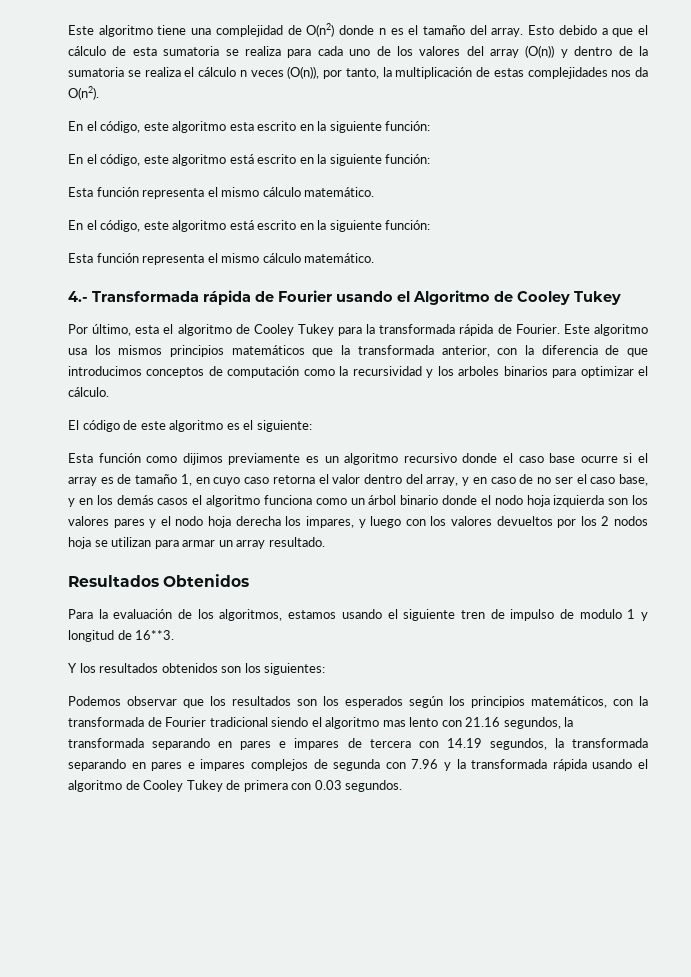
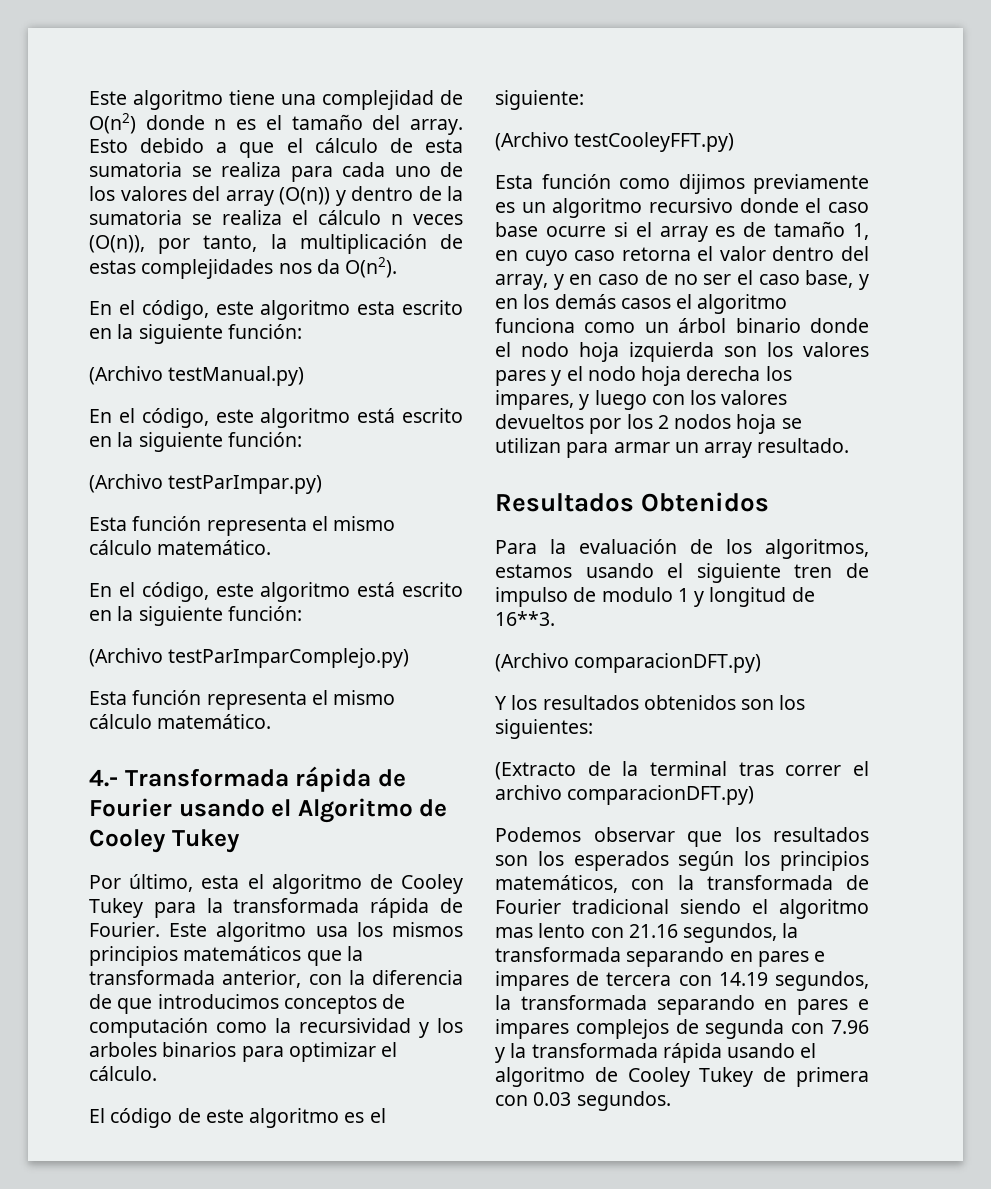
+ (Archivo testManual.py)
+ (Archivo testParImpar.py)
+ (Archivo testParImparComplejo.py)
+ (Archivo testCooleyFFT.py)
+ (Archivo comparacionDFT.py)
+ (Extracto de la terminal tras correr el archivo comparacionDFT.py)

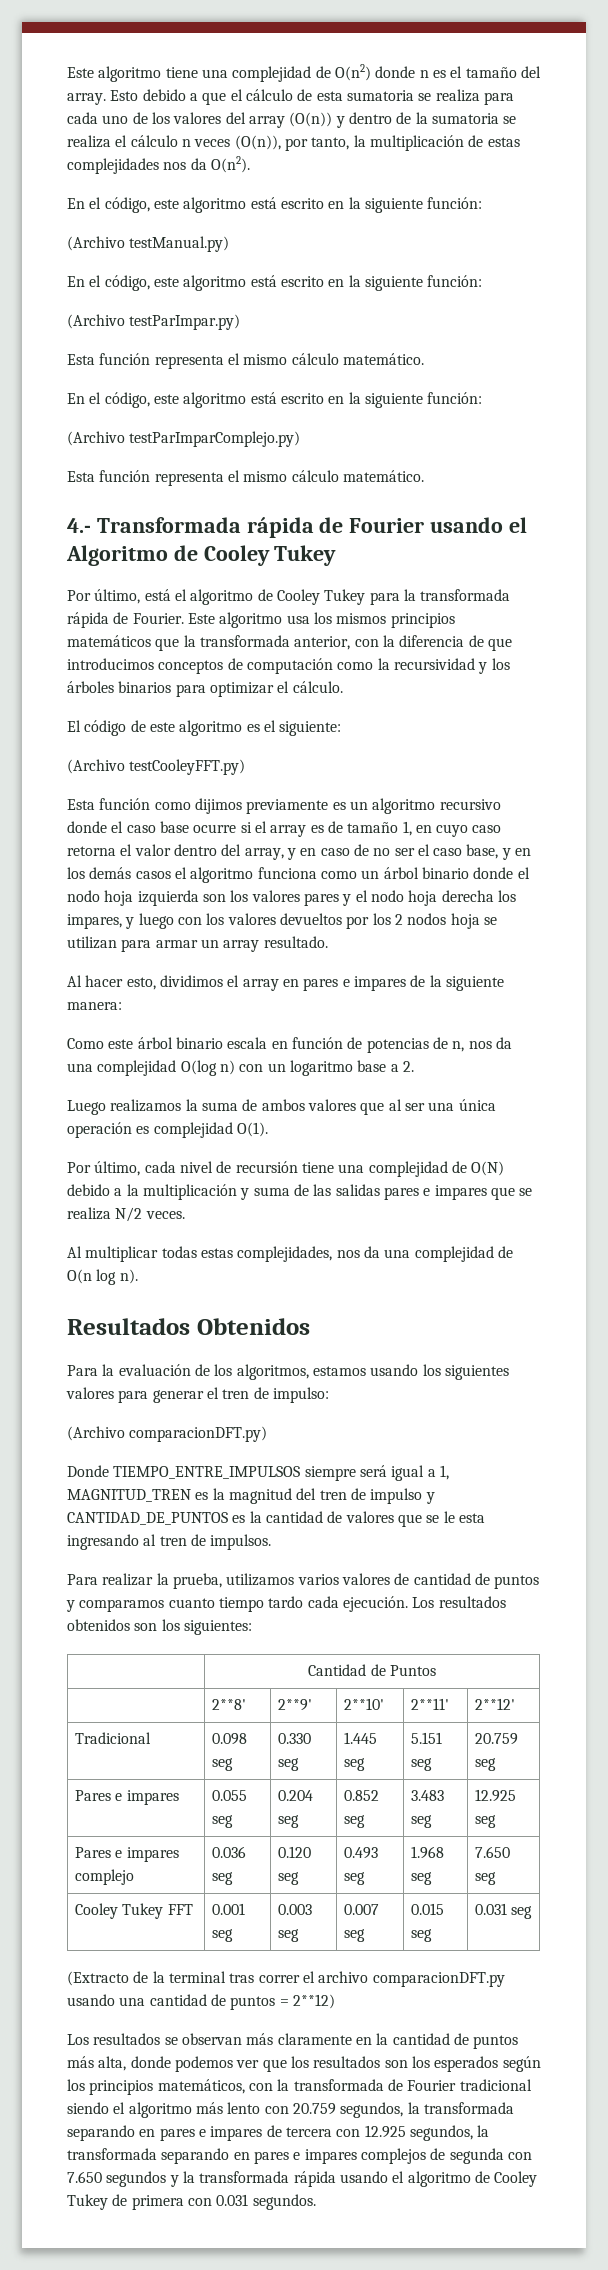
  Esto debido a que el cálculo de esta sumatoria se realiza para cada uno de los valores del array (O(n)) y dentro de la sumatoria se realiza el cálculo n veces (O(n)), por tanto, la multiplicación de estas complejidades nos da O(n2).
- En el código, este algoritmo esta escrito en la siguiente función:
+ En el código, este algoritmo está escrito en la siguiente función:
- Por último, esta el algoritmo de Cooley Tukey para la transformada rápida de Fourier.
+ Por último, está el algoritmo de Cooley Tukey para la transformada rápida de Fourier.
- Este algoritmo usa los mismos principios matemáticos que la transformada anterior, con la diferencia de que introducimos conceptos de computación como la recursividad y los arboles binarios para optimizar el cálculo.
+ Este algoritmo usa los mismos principios matemáticos que la transformada anterior, con la diferencia de que introducimos conceptos de computación como la recursividad y los árboles binarios para optimizar el cálculo.
+ Al hacer esto, dividimos el array en pares e impares de la siguiente manera:
+ Como este árbol binario escala en función de potencias de n, nos da una complejidad O(log n) con un logaritmo base a 2.
+ Luego realizamos la suma de ambos valores que al ser una única operación es complejidad O(1).
+ Por último, cada nivel de recursión tiene una complejidad de O(N) debido a la multiplicación y suma de las salidas pares e impares que se realiza N/2 veces.
+ Al multiplicar todas estas complejidades, nos da una complejidad de O(n log n).
- Para la evaluación de los algoritmos, estamos usando el siguiente tren de impulso de modulo 1 y longitud de 16**3.
+ Para la evaluación de los algoritmos, estamos usando los siguientes valores para generar el tren de impulso:
  (Archivo comparacionDFT.py)
- Y los resultados obtenidos son los siguientes:
+ Donde TIEMPO_ENTRE_IMPULSOS siempre será igual a 1, MAGNITUD_TREN es la magnitud del tren de impulso y CANTIDAD_DE_PUNTOS es la cantidad de valores que se le esta ingresando al tren de impulsos.
+ Para realizar la prueba, utilizamos varios valores de cantidad de puntos y comparamos cuanto tiempo tardo cada ejecución. Los resultados obtenidos son los siguientes:
+ | Cantidad de Puntos
+ | 2**8' | 2**9' | 2**10' | 2**11' | 2**12'
+ Tradicional | 0.098 seg | 0.330 seg | 1.445 seg | 5.151 seg | 20.759 seg
+ Pares e impares | 0.055 seg | 0.204 seg | 0.852 seg | 3.483 seg | 12.925 seg
+ Pares e impares complejo | 0.036 seg | 0.120 seg | 0.493 seg | 1.968 seg | 7.650 seg
+ Cooley Tukey FFT | 0.001 seg | 0.003 seg | 0.007 seg | 0.015 seg | 0.031 seg
- (Extracto de la terminal tras correr el archivo comparacionDFT.py)
- Podemos observar que los resultados son los esperados según los principios matemáticos, con la transformada de Fourier tradicional siendo el algoritmo mas lento con 21.16 segundos, la transformada separando en pares e impares de tercera con 14.19 segundos, la transformada separando en pares e impares complejos de segunda con 7.96 y la transformada rápida usando el algoritmo de Cooley Tukey de primera con 0.03 segundos.
+ (Extracto de la terminal tras correr el archivo comparacionDFT.py usando una cantidad de puntos = 2**12)
+ Los resultados se observan más claramente en la cantidad de puntos más alta, donde podemos ver que los resultados son los esperados según los principios matemáticos, con la transformada de Fourier tradicional siendo el algoritmo más lento con 20.759 segundos, la transformada separando en pares e impares de tercera con 12.925 segundos, la transformada separando en pares e impares complejos de segunda con 7.650 segundos y la transformada rápida usando el algoritmo de Cooley Tukey de primera con 0.031 segundos.

